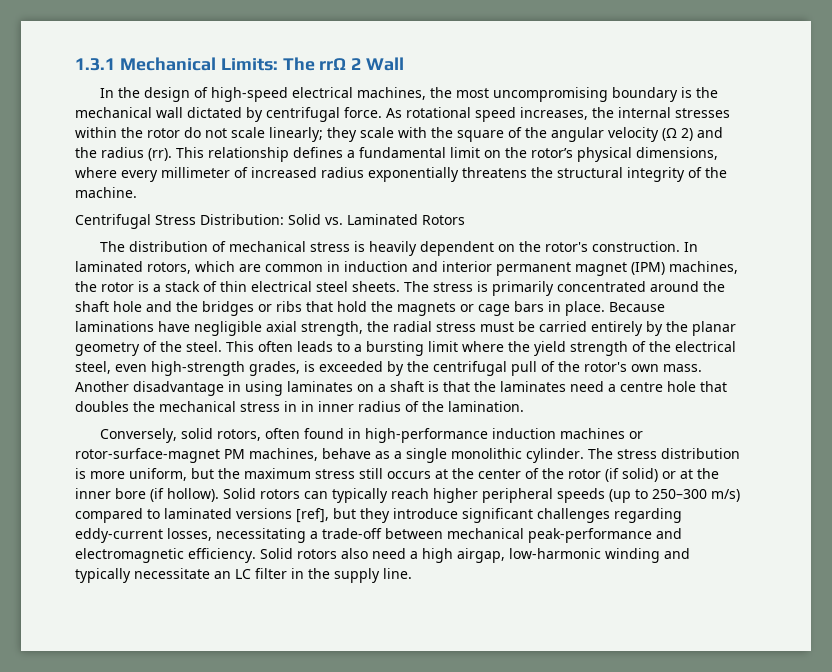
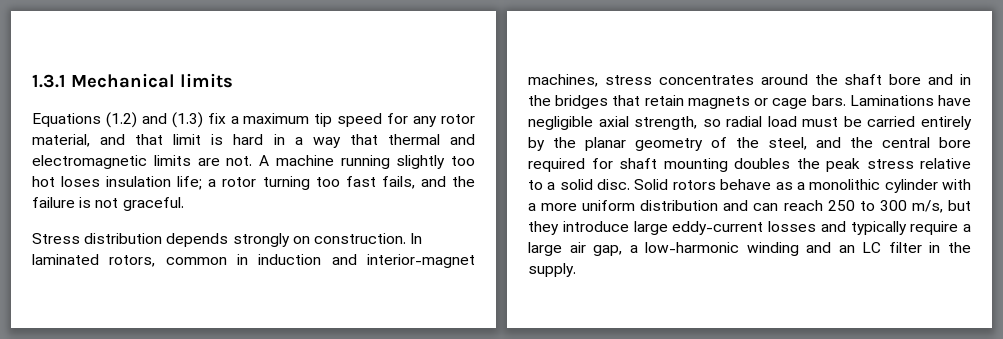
- 1.3.1 Mechanical Limits: The rrΩ 2 Wall
- In the design of high-speed electrical machines, the most uncompromising boundary is the mechanical wall dictated by centrifugal force. As rotational speed increases, the internal stresses within the rotor do not scale linearly; they scale with the square of the angular velocity (Ω 2) and the radius (rr). This relationship defines a fundamental limit on the rotor’s physical dimensions, where every millimeter of increased radius exponentially threatens the structural integrity of the machine.
- Centrifugal Stress Distribution: Solid vs. Laminated Rotors
- The distribution of mechanical stress is heavily dependent on the rotor's construction.
+ 1.3.1 Mechanical limits
+ Equations (1.2) and (1.3) fix a maximum tip speed for any rotor material, and that limit is hard in a way that thermal and electromagnetic limits are not. A machine running slightly too hot loses insulation life; a rotor turning too fast fails, and the failure is not graceful.
+ Stress distribution depends strongly on construction.
- In laminated rotors, which are common in induction and interior permanent magnet (IPM) machines, the rotor is a stack of thin electrical steel sheets. The stress is primarily concentrated around the shaft hole and the bridges or ribs that hold the magnets or cage bars in place. Because laminations have negligible axial strength, the radial stress must be carried entirely by the planar geometry of the steel. This often leads to a bursting limit where the yield strength of the electrical steel, even high-strength grades, is exceeded by the centrifugal pull of the rotor's own mass. Another disadvantage in using laminates on a shaft is that the laminates need a centre hole that doubles the mechanical stress in in inner radius of the lamination.
- Conversely, solid rotors, often found in high-performance induction machines or rotor-surface-magnet PM machines, behave as a single monolithic cylinder. The stress distribution is more uniform, but the maximum stress still occurs at the center of the rotor (if solid) or at the inner bore (if hollow). Solid rotors can typically reach higher peripheral speeds (up to 250–300 m/s) compared to laminated versions [ref], but they introduce significant challenges regarding eddy-current losses, necessitating a trade-off between mechanical peak-performance and electromagnetic efficiency. Solid rotors also need a high airgap, low-harmonic winding and typically necessitate an LC filter in the supply line.
+ In laminated rotors, common in induction and interior-magnet machines, stress concentrates around the shaft bore and in the bridges that retain magnets or cage bars. Laminations have negligible axial strength, so radial load must be carried entirely by the planar geometry of the steel, and the central bore required for shaft mounting doubles the peak stress relative to a solid disc. Solid rotors behave as a monolithic cylinder with a more uniform distribution and can reach 250 to 300 m/s, but they introduce large eddy-current losses and typically require a large air gap, a low-harmonic winding and an LC filter in the supply.

